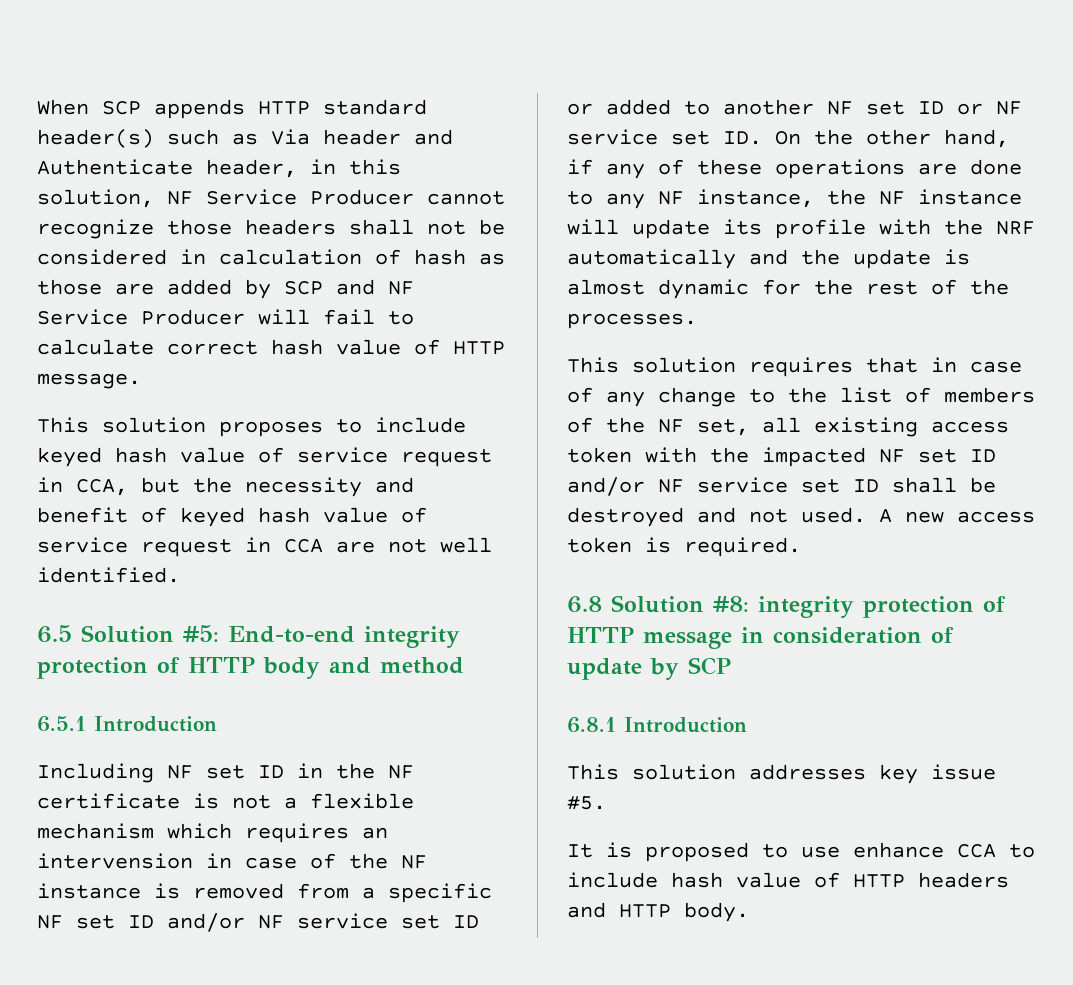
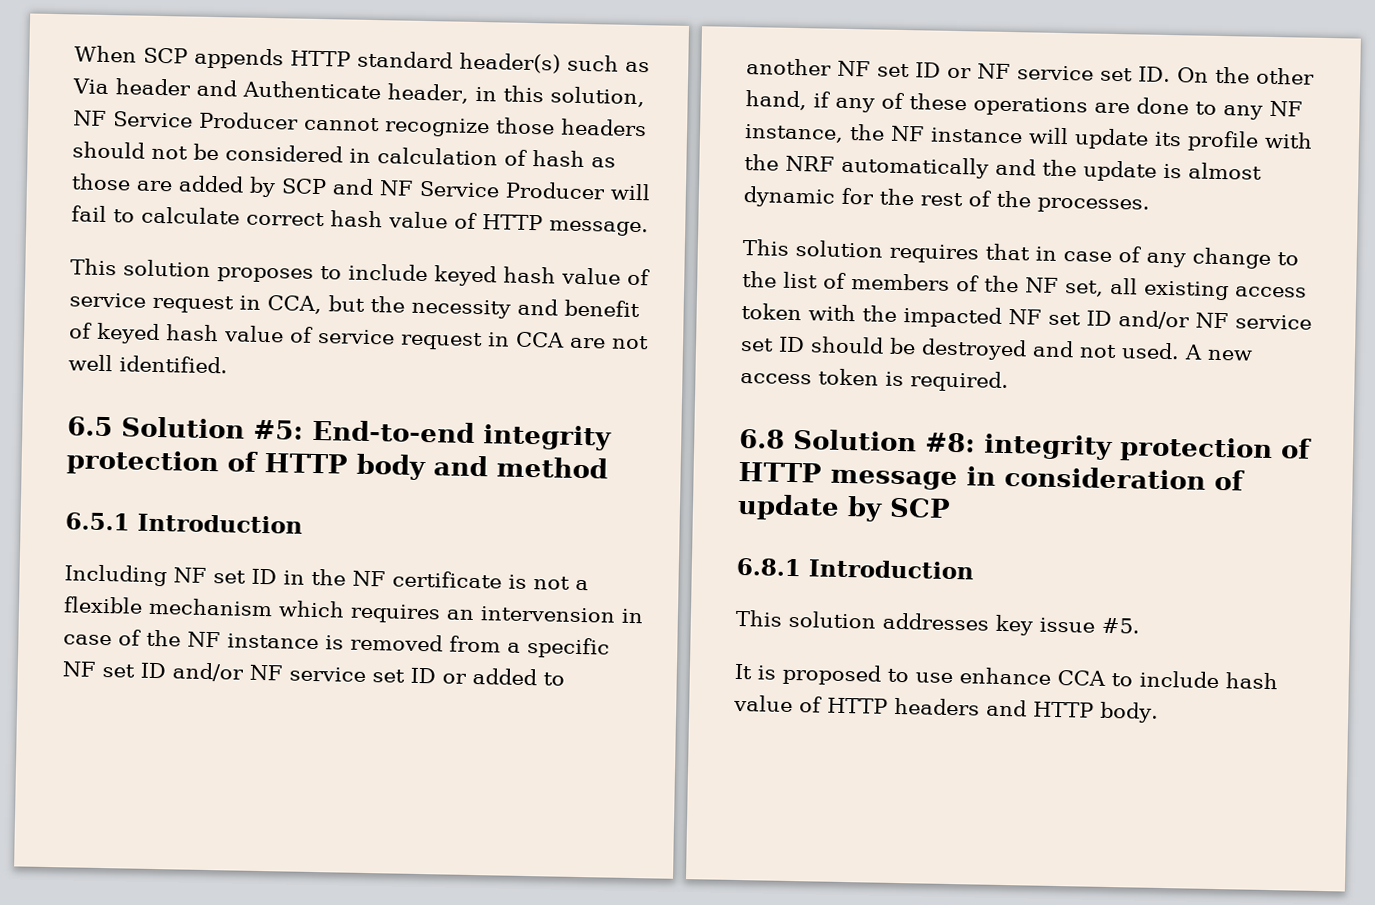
- When SCP appends HTTP standard header(s) such as Via header and Authenticate header, in this solution, NF Service Producer cannot recognize those headers shall not be considered in calculation of hash as those are added by SCP and NF Service Producer will fail to calculate correct hash value of HTTP message.
+ When SCP appends HTTP standard header(s) such as Via header and Authenticate header, in this solution, NF Service Producer cannot recognize those headers should not be considered in calculation of hash as those are added by SCP and NF Service Producer will fail to calculate correct hash value of HTTP message.
- This solution requires that in case of any change to the list of members of the NF set, all existing access token with the impacted NF set ID and/or NF service set ID shall be destroyed and not used.
+ This solution requires that in case of any change to the list of members of the NF set, all existing access token with the impacted NF set ID and/or NF service set ID should be destroyed and not used.

